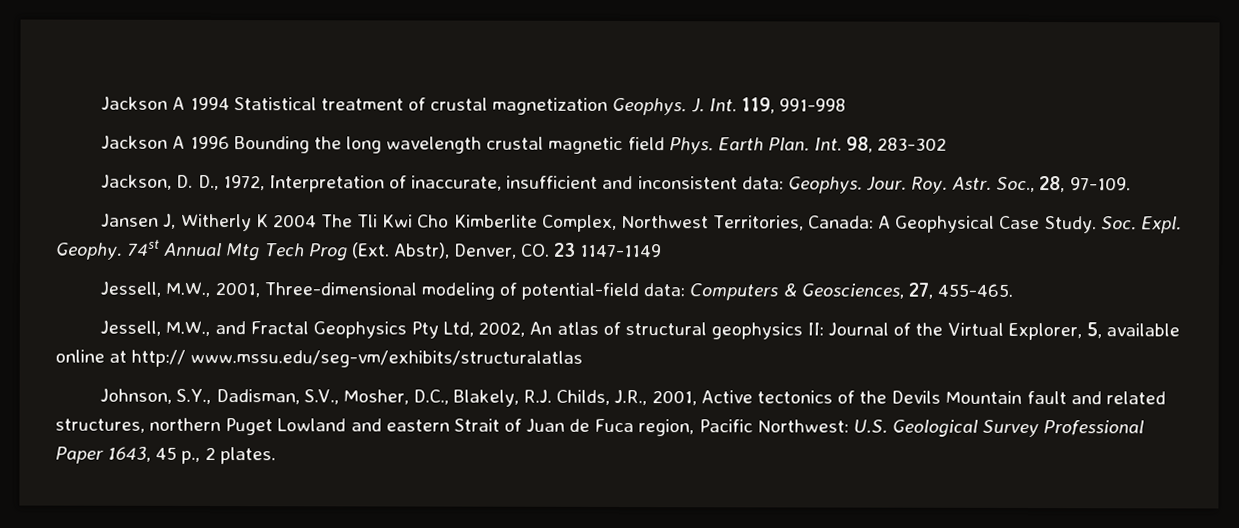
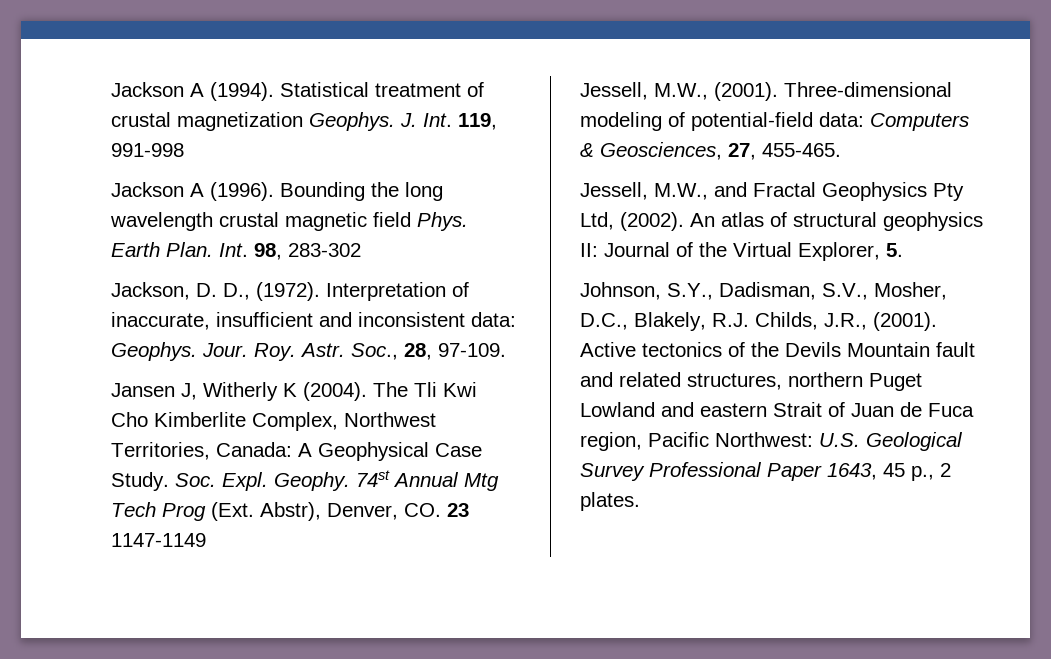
- Jackson A 1994 Statistical treatment of crustal magnetization Geophys.
+ Jackson A (1994). Statistical treatment of crustal magnetization Geophys.
- Jackson A 1996 Bounding the long wavelength crustal magnetic field Phys.
+ Jackson A (1996). Bounding the long wavelength crustal magnetic field Phys.
- Jackson, D. D., 1972, Interpretation of inaccurate, insufficient and inconsistent data: Geophys.
+ Jackson, D. D., (1972). Interpretation of inaccurate, insufficient and inconsistent data: Geophys.
- Jansen J, Witherly K 2004 The Tli Kwi Cho Kimberlite Complex, Northwest Territories, Canada: A Geophysical Case Study.
+ Jansen J, Witherly K (2004). The Tli Kwi Cho Kimberlite Complex, Northwest Territories, Canada: A Geophysical Case Study.
- Jessell, M.W., 2001, Three-dimensional modeling of potential-field data: Computers & Geosciences, 27, 455-465.
+ Jessell, M.W., (2001). Three-dimensional modeling of potential-field data: Computers & Geosciences, 27, 455-465.
- Jessell, M.W., and Fractal Geophysics Pty Ltd, 2002, An atlas of structural geophysics II: Journal of the Virtual Explorer, 5, available online at http:// www.mssu.edu/seg-vm/exhibits/structuralatlas
+ Jessell, M.W., and Fractal Geophysics Pty Ltd, (2002). An atlas of structural geophysics II: Journal of the Virtual Explorer, 5.
- Johnson, S.Y., Dadisman, S.V., Mosher, D.C., Blakely, R.J. Childs, J.R., 2001, Active tectonics of the Devils Mountain fault and related structures, northern Puget Lowland and eastern Strait of Juan de Fuca region, Pacific Northwest: U.S. Geological Survey Professional Paper 1643, 45 p., 2 plates.
+ Johnson, S.Y., Dadisman, S.V., Mosher, D.C., Blakely, R.J. Childs, J.R., (2001). Active tectonics of the Devils Mountain fault and related structures, northern Puget Lowland and eastern Strait of Juan de Fuca region, Pacific Northwest: U.S. Geological Survey Professional Paper 1643, 45 p., 2 plates.

